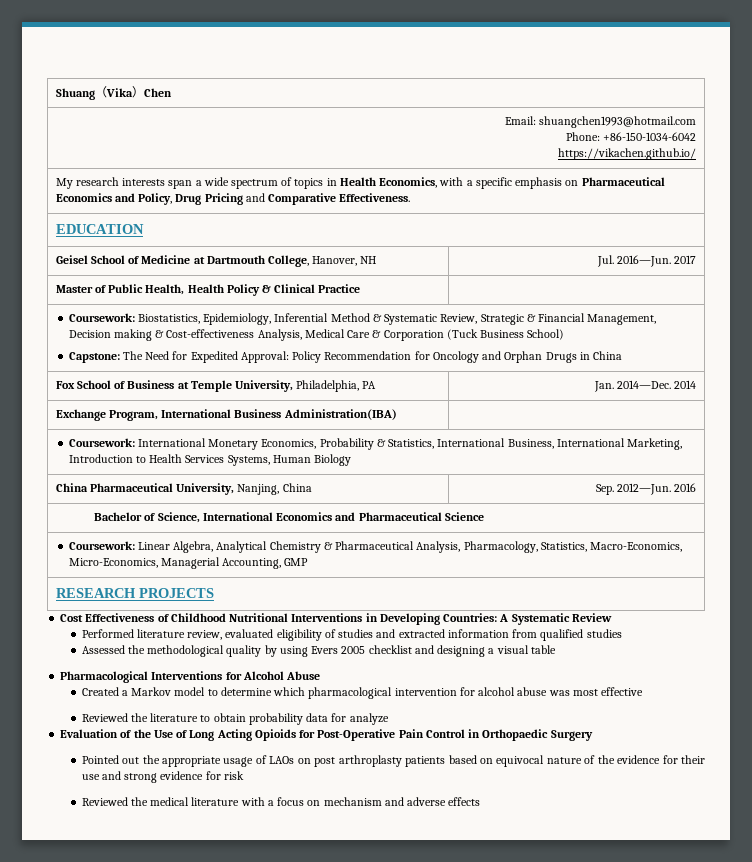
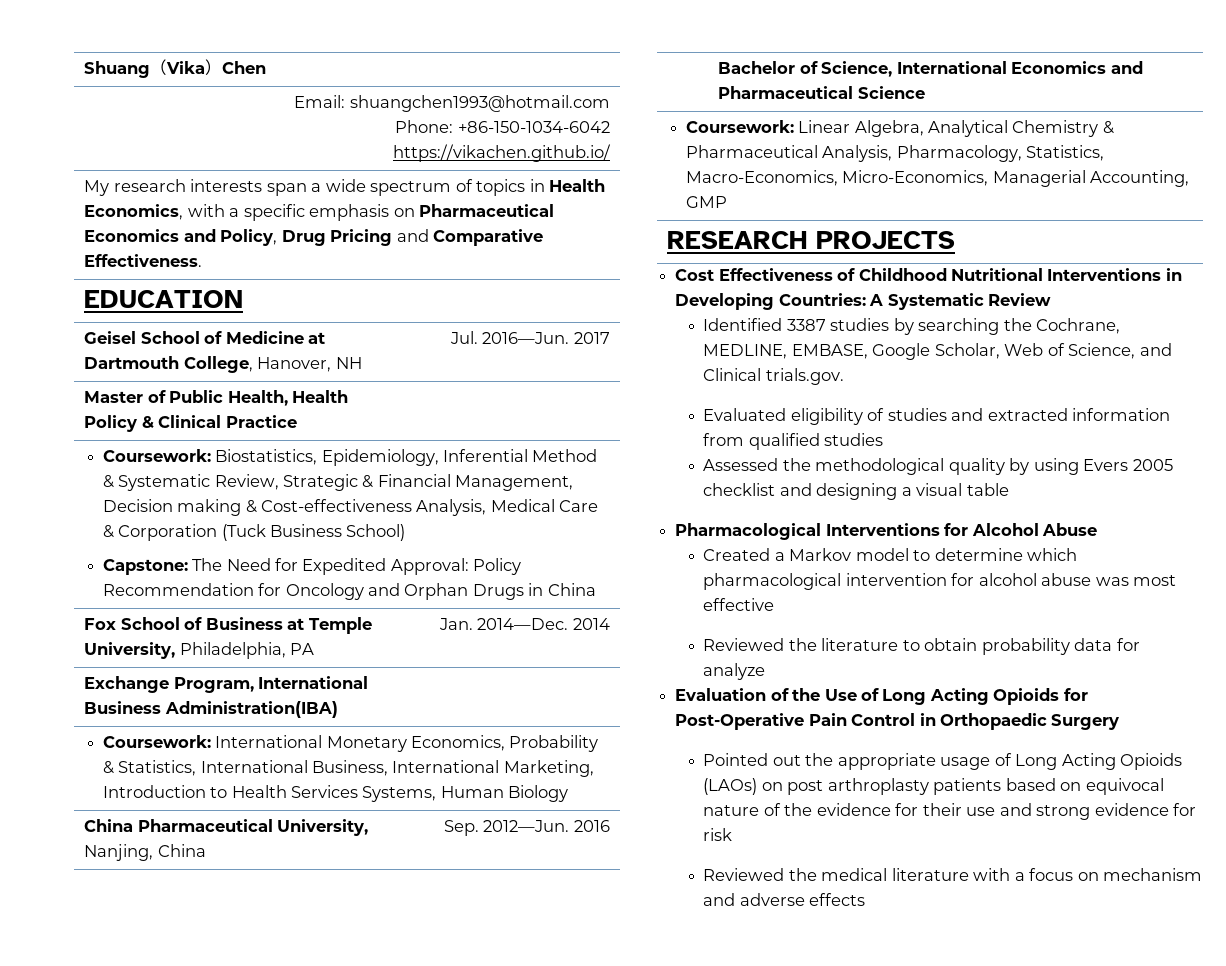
- Performed literature review, evaluated eligibility of studies and extracted information from qualified studies
+ Identified 3387 studies by searching the Cochrane, MEDLINE, EMBASE, Google Scholar, Web of Science, and Clinical trials.gov.
+ Evaluated eligibility of studies and extracted information from qualified studies
- Pointed out the appropriate usage of LAOs on post arthroplasty patients based on equivocal nature of the evidence for their use and strong evidence for risk
+ Pointed out the appropriate usage of Long Acting Opioids (LAOs) on post arthroplasty patients based on equivocal nature of the evidence for their use and strong evidence for risk

